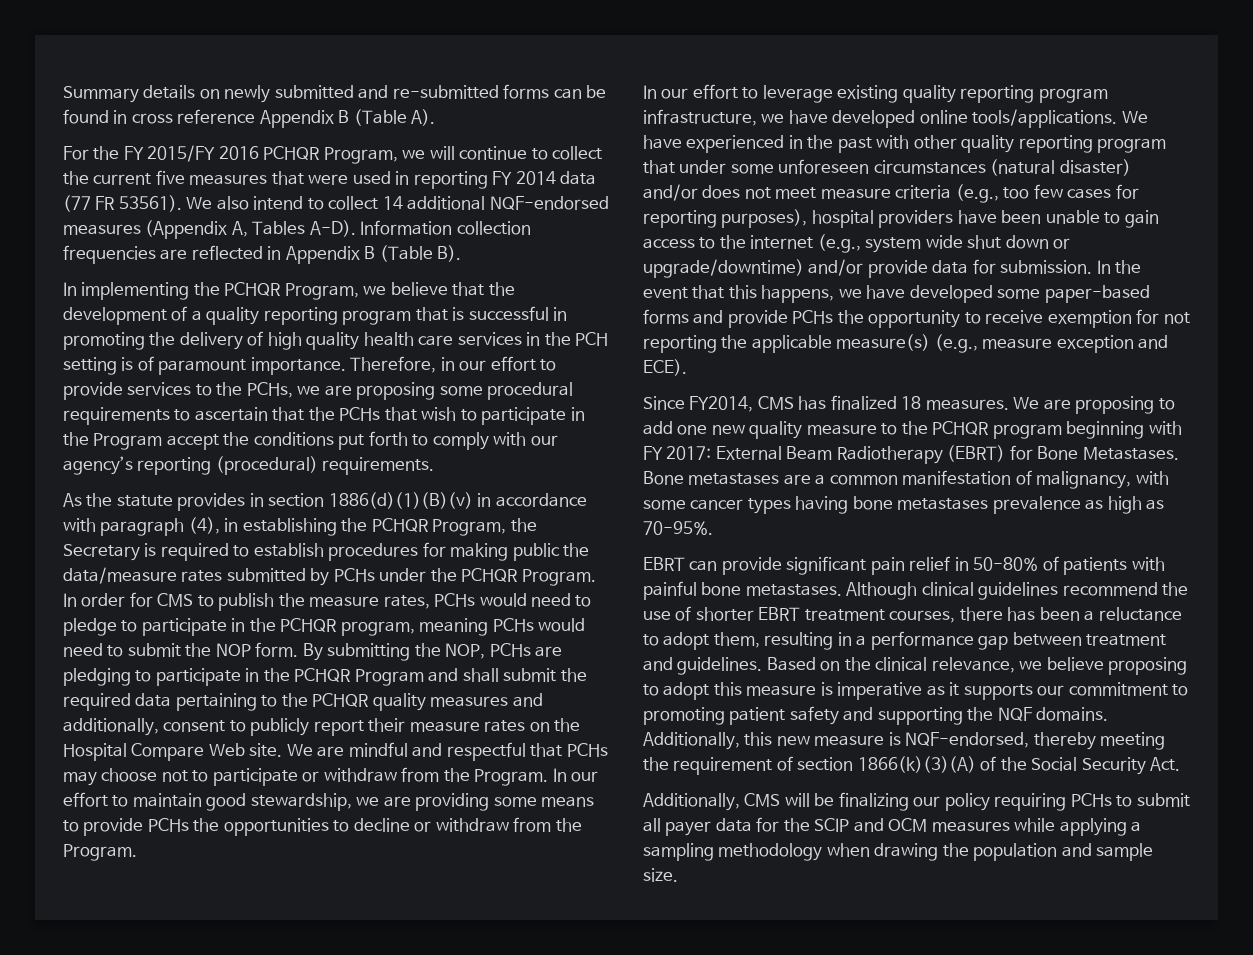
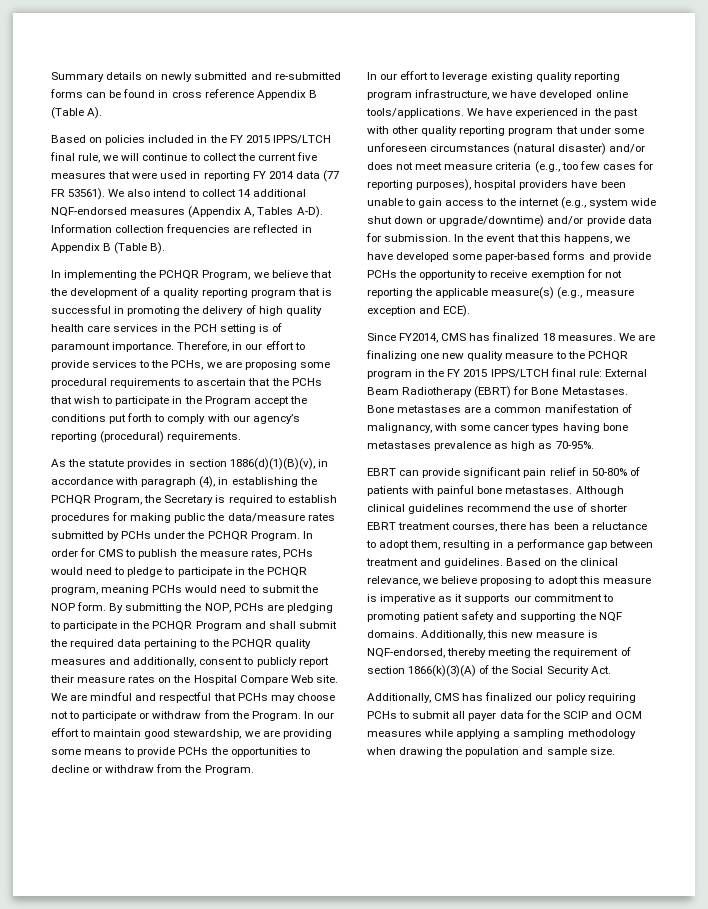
- For the FY 2015/FY 2016 PCHQR Program, we will continue to collect the current five measures that were used in reporting FY 2014 data (77 FR 53561).
+ Based on policies included in the FY 2015 IPPS/LTCH final rule, we will continue to collect the current five measures that were used in reporting FY 2014 data (77 FR 53561).
- As the statute provides in section 1886(d)(1)(B)(v) in accordance with paragraph (4), in establishing the PCHQR Program, the Secretary is required to establish procedures for making public the data/measure rates submitted by PCHs under the PCHQR Program.
+ As the statute provides in section 1886(d)(1)(B)(v), in accordance with paragraph (4), in establishing the PCHQR Program, the Secretary is required to establish procedures for making public the data/measure rates submitted by PCHs under the PCHQR Program.
- We are proposing to add one new quality measure to the PCHQR program beginning with FY 2017: External Beam Radiotherapy (EBRT) for Bone Metastases.
+ We are finalizing one new quality measure to the PCHQR program in the FY 2015 IPPS/LTCH final rule: External Beam Radiotherapy (EBRT) for Bone Metastases.
- Additionally, CMS will be finalizing our policy requiring PCHs to submit all payer data for the SCIP and OCM measures while applying a sampling methodology when drawing the population and sample size.
+ Additionally, CMS has finalized our policy requiring PCHs to submit all payer data for the SCIP and OCM measures while applying a sampling methodology when drawing the population and sample size.

